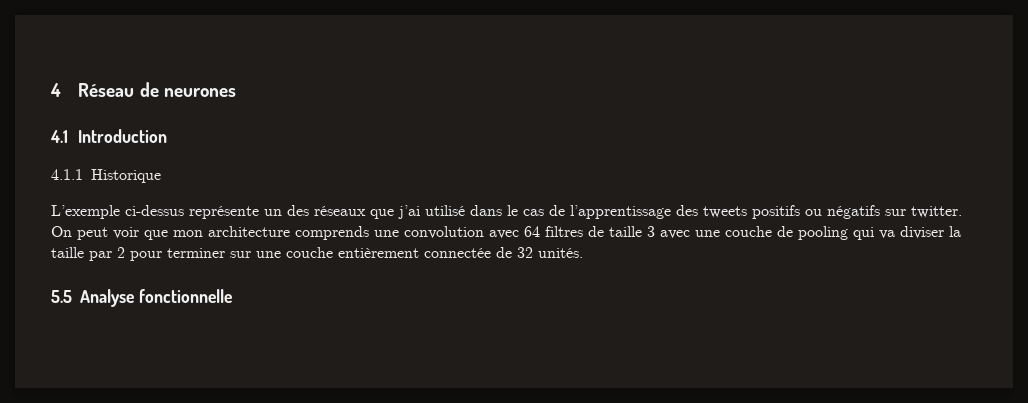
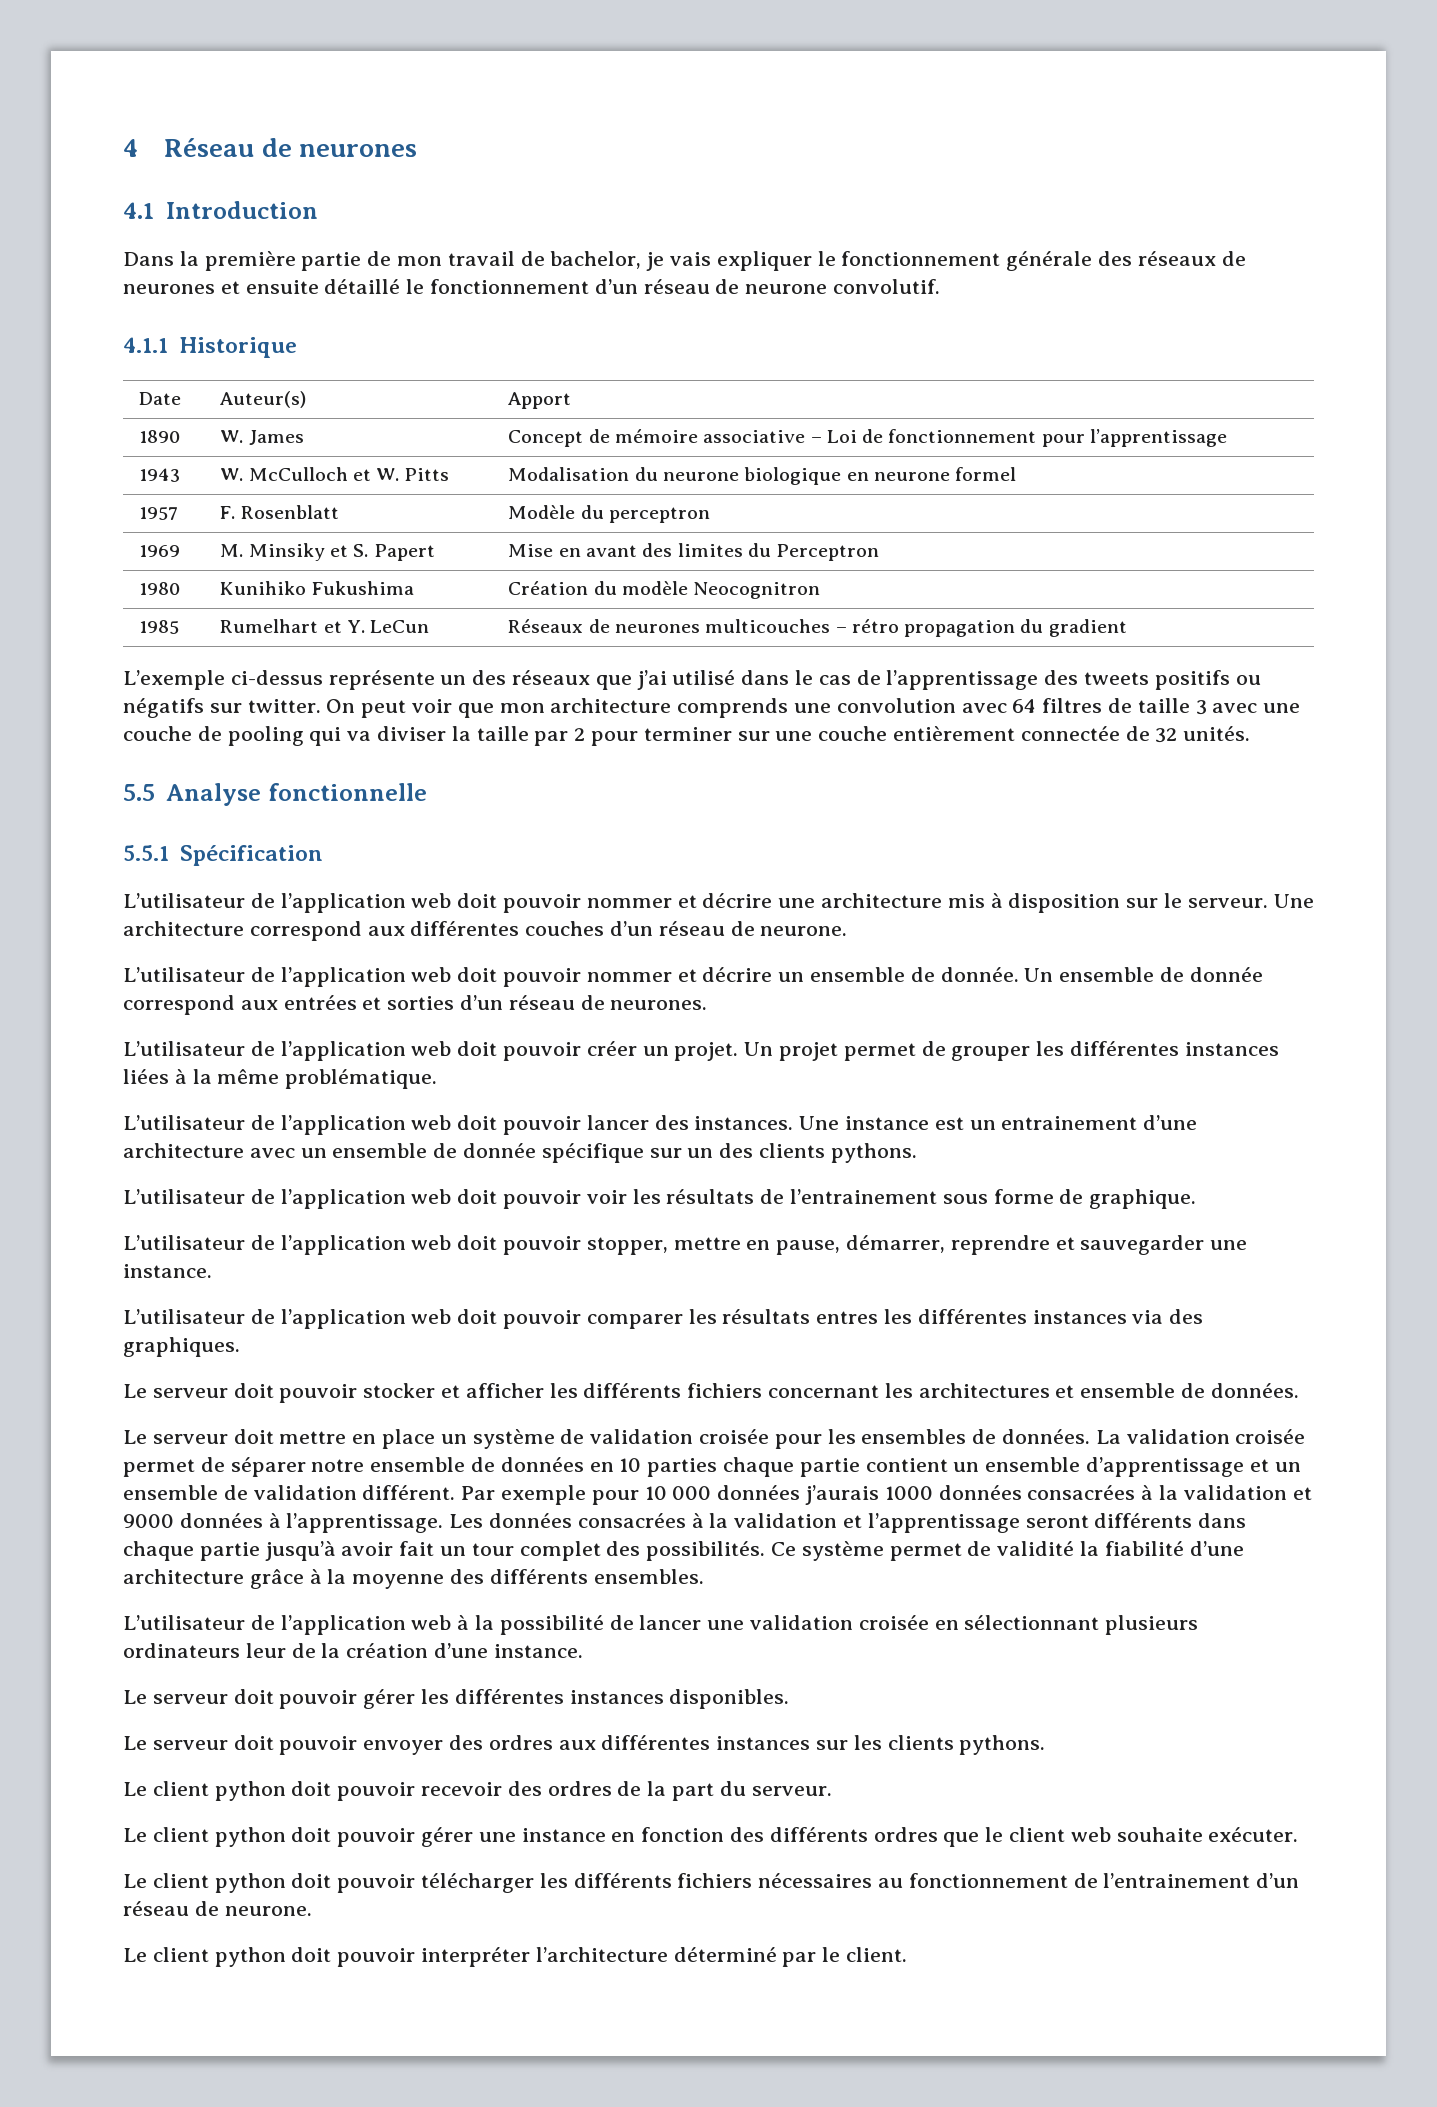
+ Dans la première partie de mon travail de bachelor, je vais expliquer le fonctionnement générale des réseaux de neurones et ensuite détaillé le fonctionnement d’un réseau de neurone convolutif.
  4.1.1 Historique
+ Date | Auteur(s) | Apport
+ 1890 | W. James | Concept de mémoire associative – Loi de fonctionnement pour l’apprentissage
+ 1943 | W. McCulloch et W. Pitts | Modalisation du neurone biologique en neurone formel
+ 1957 | F. Rosenblatt | Modèle du perceptron
+ 1969 | M. Minsiky et S. Papert | Mise en avant des limites du Perceptron
+ 1980 | Kunihiko Fukushima | Création du modèle Neocognitron
+ 1985 | Rumelhart et Y. LeCun | Réseaux de neurones multicouches – rétro propagation du gradient
+ 5.5.1 Spécification
+ L’utilisateur de l’application web doit pouvoir nommer et décrire une architecture mis à disposition sur le serveur. Une architecture correspond aux différentes couches d’un réseau de neurone.
+ L’utilisateur de l’application web doit pouvoir nommer et décrire un ensemble de donnée. Un ensemble de donnée correspond aux entrées et sorties d’un réseau de neurones.
+ L’utilisateur de l’application web doit pouvoir créer un projet. Un projet permet de grouper les différentes instances liées à la même problématique.
+ L’utilisateur de l’application web doit pouvoir lancer des instances. Une instance est un entrainement d’une architecture avec un ensemble de donnée spécifique sur un des clients pythons.
+ L’utilisateur de l’application web doit pouvoir voir les résultats de l’entrainement sous forme de graphique.
+ L’utilisateur de l’application web doit pouvoir stopper, mettre en pause, démarrer, reprendre et sauvegarder une instance.
+ L’utilisateur de l’application web doit pouvoir comparer les résultats entres les différentes instances via des graphiques.
+ Le serveur doit pouvoir stocker et afficher les différents fichiers concernant les architectures et ensemble de données.
+ Le serveur doit mettre en place un système de validation croisée pour les ensembles de données. La validation croisée permet de séparer notre ensemble de données en 10 parties chaque partie contient un ensemble d’apprentissage et un ensemble de validation différent. Par exemple pour 10 000 données j’aurais 1000 données consacrées à la validation et 9000 données à l’apprentissage. Les données consacrées à la validation et l’apprentissage seront différents dans chaque partie jusqu’à avoir fait un tour complet des possibilités. Ce système permet de validité la fiabilité d’une architecture grâce à la moyenne des différents ensembles.
+ L’utilisateur de l’application web à la possibilité de lancer une validation croisée en sélectionnant plusieurs ordinateurs leur de la création d’une instance.
+ Le serveur doit pouvoir gérer les différentes instances disponibles.
+ Le serveur doit pouvoir envoyer des ordres aux différentes instances sur les clients pythons.
+ Le client python doit pouvoir recevoir des ordres de la part du serveur.
+ Le client python doit pouvoir gérer une instance en fonction des différents ordres que le client web souhaite exécuter.
+ Le client python doit pouvoir télécharger les différents fichiers nécessaires au fonctionnement de l’entrainement d’un réseau de neurone.
+ Le client python doit pouvoir interpréter l’architecture déterminé par le client.

